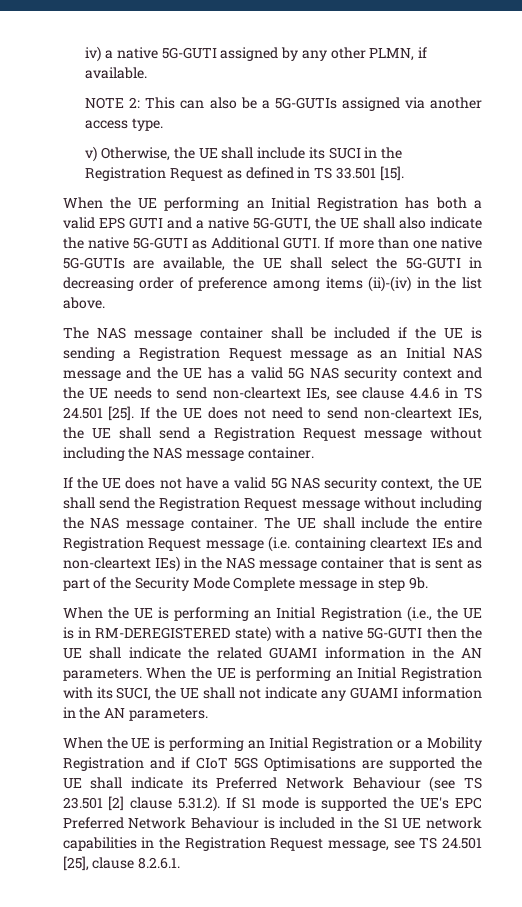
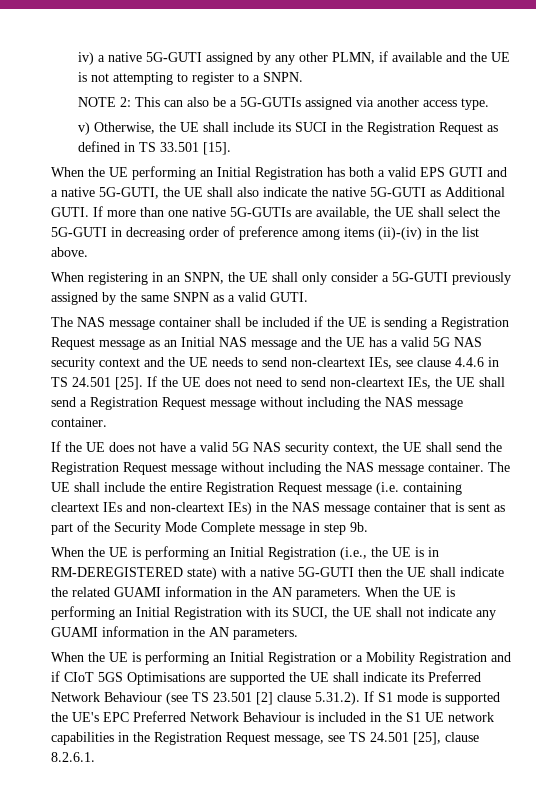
- iv) a native 5G-GUTI assigned by any other PLMN, if available.
+ iv) a native 5G-GUTI assigned by any other PLMN, if available and the UE is not attempting to register to a SNPN.
+ When registering in an SNPN, the UE shall only consider a 5G-GUTI previously assigned by the same SNPN as a valid GUTI.

